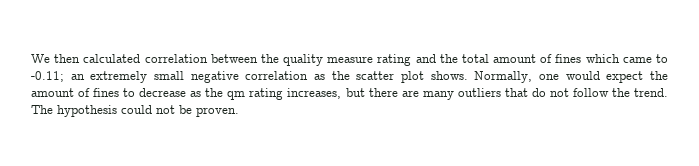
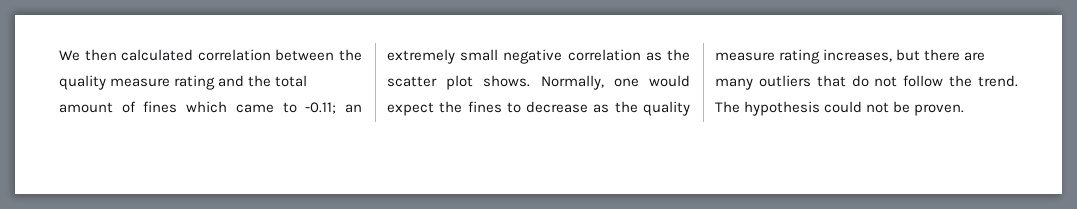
- Normally, one would expect the amount of fines to decrease as the qm rating increases, but there are many outliers that do not follow the trend.
+ Normally, one would expect the fines to decrease as the quality measure rating increases, but there are many outliers that do not follow the trend.

